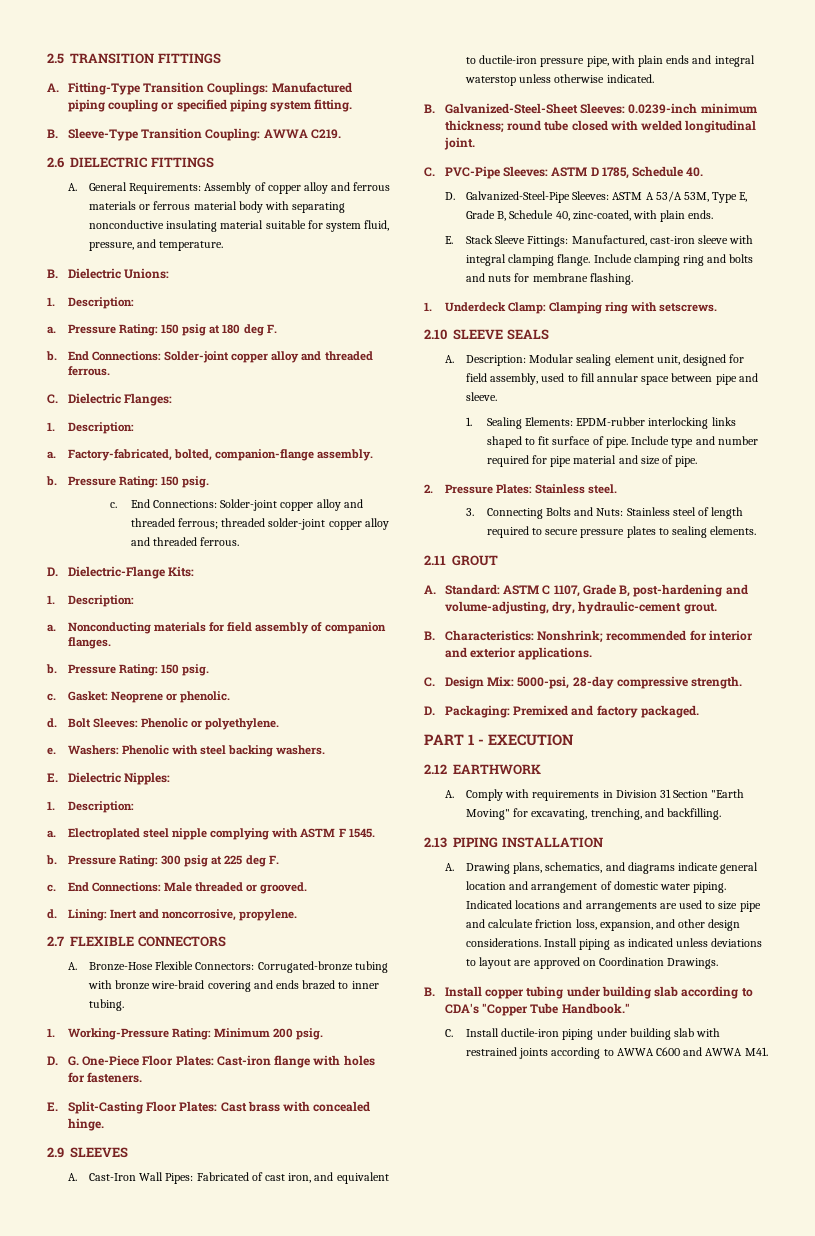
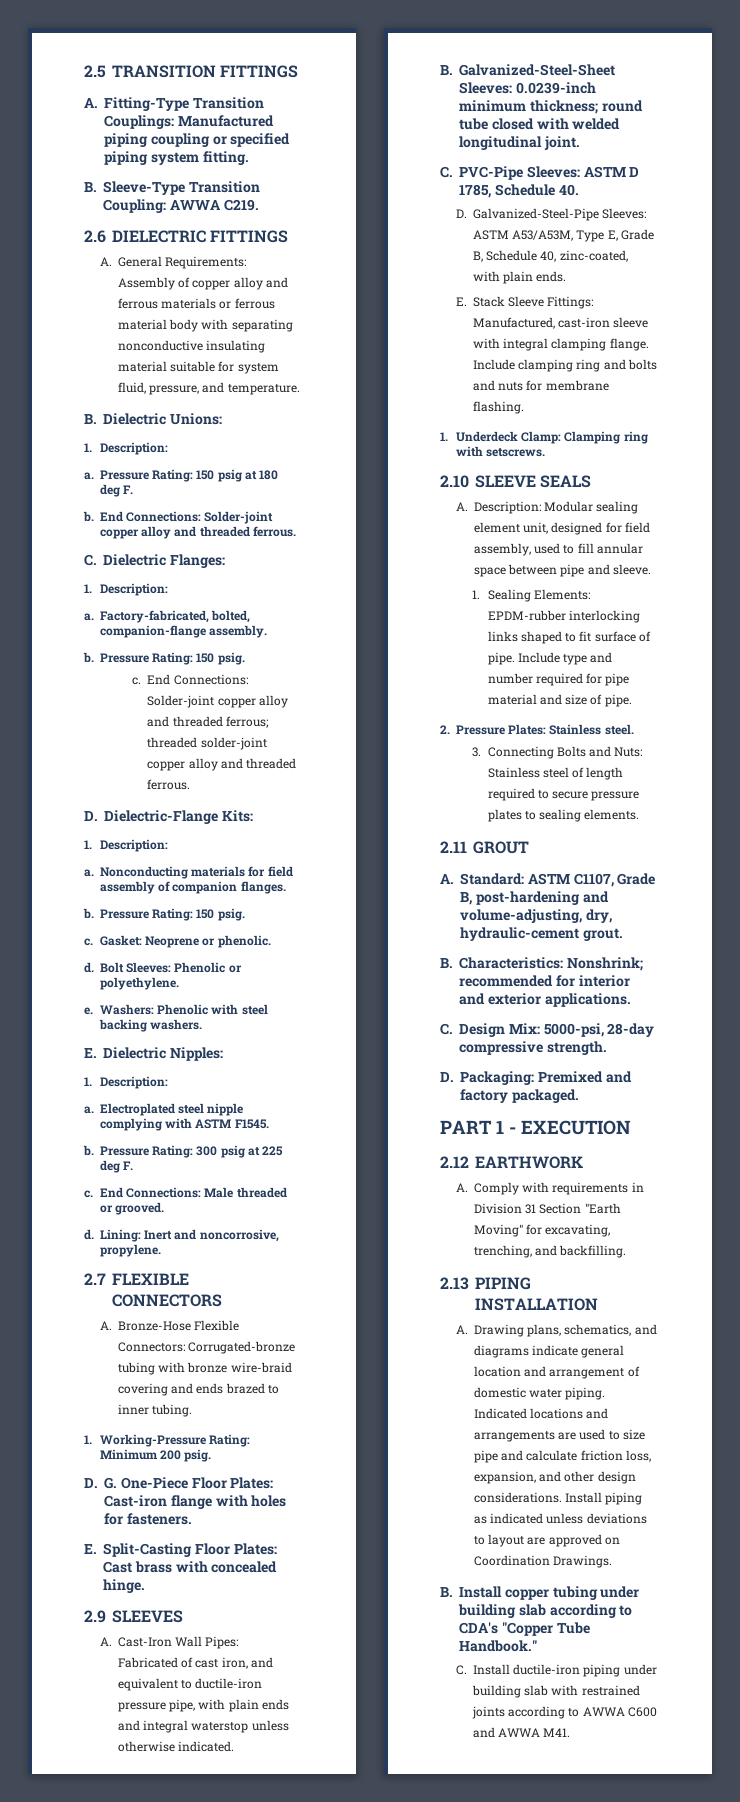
- Electroplated steel nipple complying with ASTM F 1545.
+ Electroplated steel nipple complying with ASTM F1545.
- D. Galvanized-Steel-Pipe Sleeves: ASTM A 53/A 53M, Type E, Grade B, Schedule 40, zinc-coated, with plain ends.
+ D. Galvanized-Steel-Pipe Sleeves: ASTM A53/A53M, Type E, Grade B, Schedule 40, zinc-coated, with plain ends.
- A. Standard: ASTM C 1107, Grade B, post-hardening and volume-adjusting, dry, hydraulic-cement grout.
+ A. Standard: ASTM C1107, Grade B, post-hardening and volume-adjusting, dry, hydraulic-cement grout.

